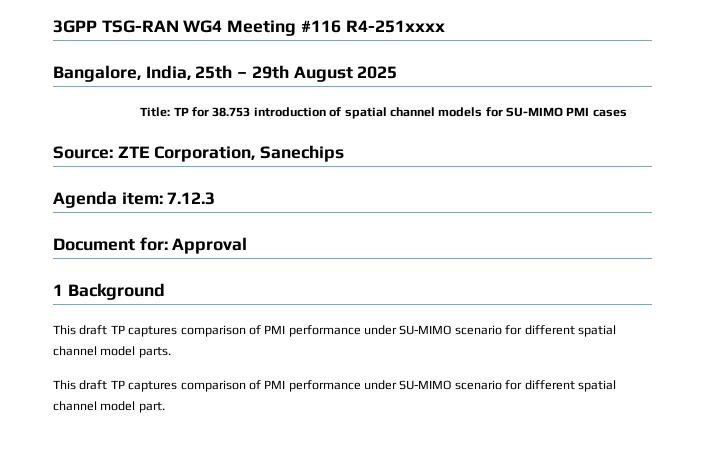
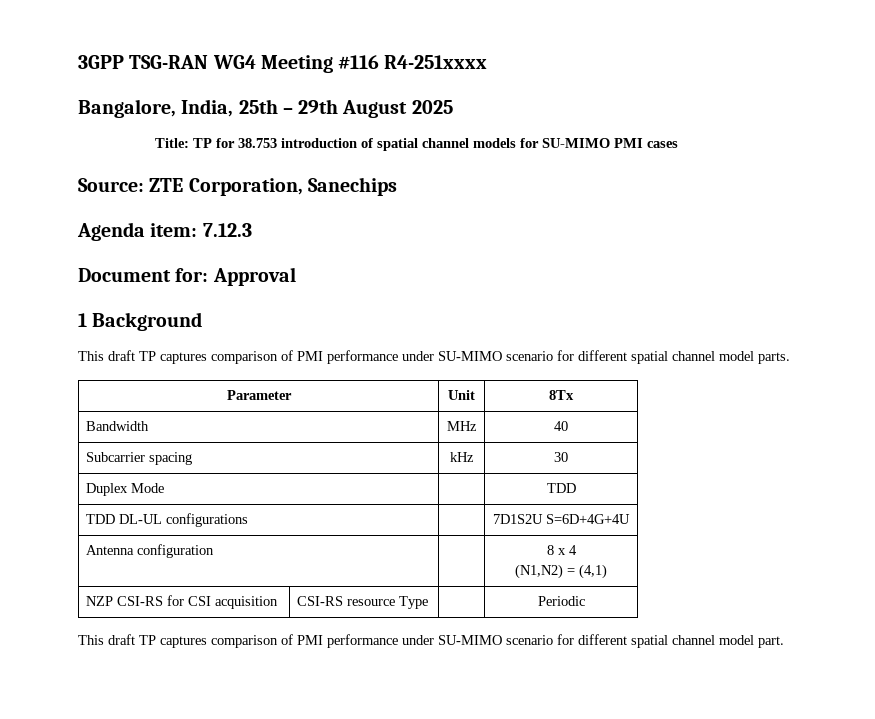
+ Parameter | Unit | 8Tx
+ Bandwidth | MHz | 40
+ Subcarrier spacing | kHz | 30
+ Duplex Mode | | TDD
+ TDD DL-UL configurations | | 7D1S2U S=6D+4G+4U
+ Antenna configuration | | 8 x 4
+ (N1,N2) = (4,1)
+ NZP CSI-RS for CSI acquisition | CSI-RS resource Type | | Periodic

